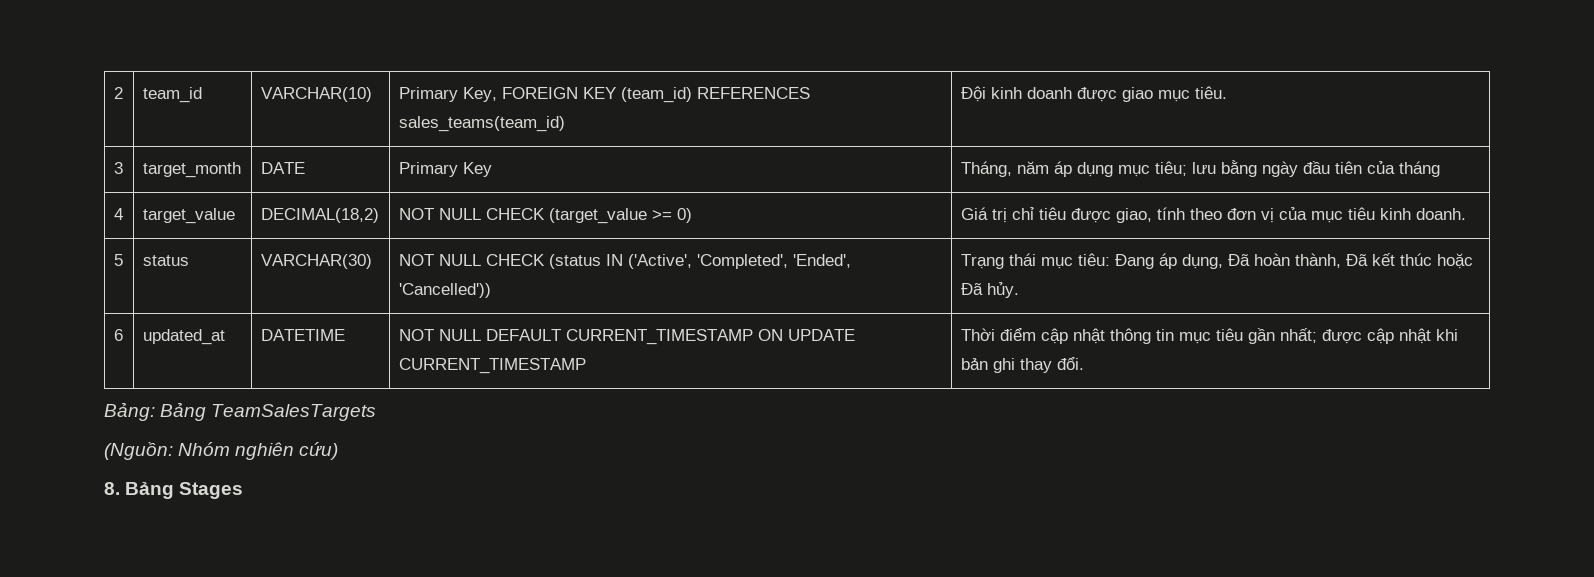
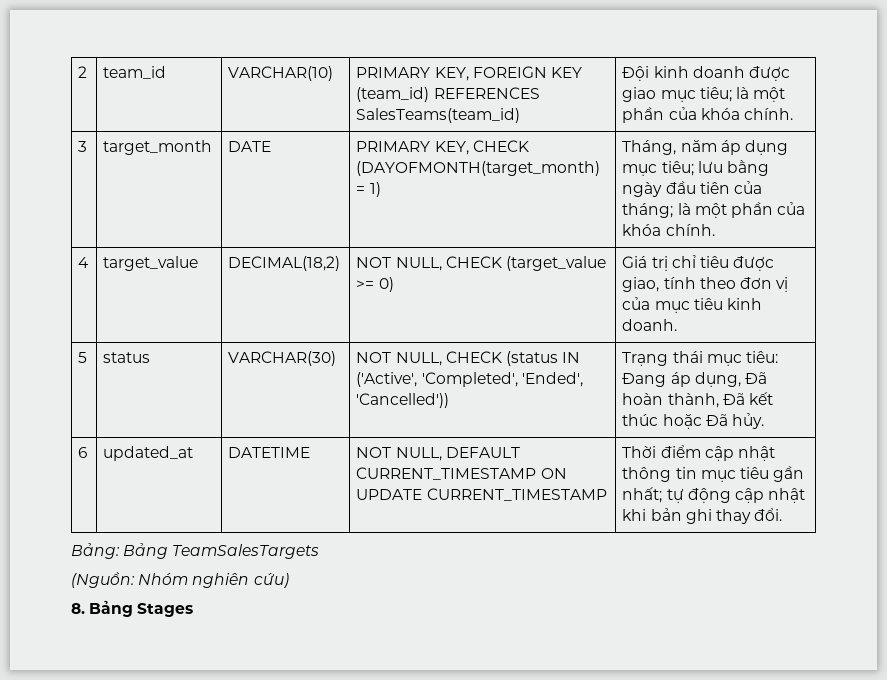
- 2 | team_id | VARCHAR(10) | Primary Key, FOREIGN KEY (team_id) REFERENCES sales_teams(team_id) | Đội kinh doanh được giao mục tiêu.
- 3 | target_month | DATE | Primary Key | Tháng, năm áp dụng mục tiêu; lưu bằng ngày đầu tiên của tháng
+ 2 | team_id | VARCHAR(10) | PRIMARY KEY, FOREIGN KEY (team_id) REFERENCES SalesTeams(team_id) | Đội kinh doanh được giao mục tiêu; là một phần của khóa chính.
+ 3 | target_month | DATE | PRIMARY KEY, CHECK (DAYOFMONTH(target_month) = 1) | Tháng, năm áp dụng mục tiêu; lưu bằng ngày đầu tiên của tháng; là một phần của khóa chính.
- 4 | target_value | DECIMAL(18,2) | NOT NULL CHECK (target_value >= 0) | Giá trị chỉ tiêu được giao, tính theo đơn vị của mục tiêu kinh doanh.
+ 4 | target_value | DECIMAL(18,2) | NOT NULL, CHECK (target_value >= 0) | Giá trị chỉ tiêu được giao, tính theo đơn vị của mục tiêu kinh doanh.
- 5 | status | VARCHAR(30) | NOT NULL CHECK (status IN ('Active', 'Completed', 'Ended', 'Cancelled')) | Trạng thái mục tiêu: Đang áp dụng, Đã hoàn thành, Đã kết thúc hoặc Đã hủy.
+ 5 | status | VARCHAR(30) | NOT NULL, CHECK (status IN ('Active', 'Completed', 'Ended', 'Cancelled')) | Trạng thái mục tiêu: Đang áp dụng, Đã hoàn thành, Đã kết thúc hoặc Đã hủy.
- 6 | updated_at | DATETIME | NOT NULL DEFAULT CURRENT_TIMESTAMP ON UPDATE CURRENT_TIMESTAMP | Thời điểm cập nhật thông tin mục tiêu gần nhất; được cập nhật khi bản ghi thay đổi.
+ 6 | updated_at | DATETIME | NOT NULL, DEFAULT CURRENT_TIMESTAMP ON UPDATE CURRENT_TIMESTAMP | Thời điểm cập nhật thông tin mục tiêu gần nhất; tự động cập nhật khi bản ghi thay đổi.

